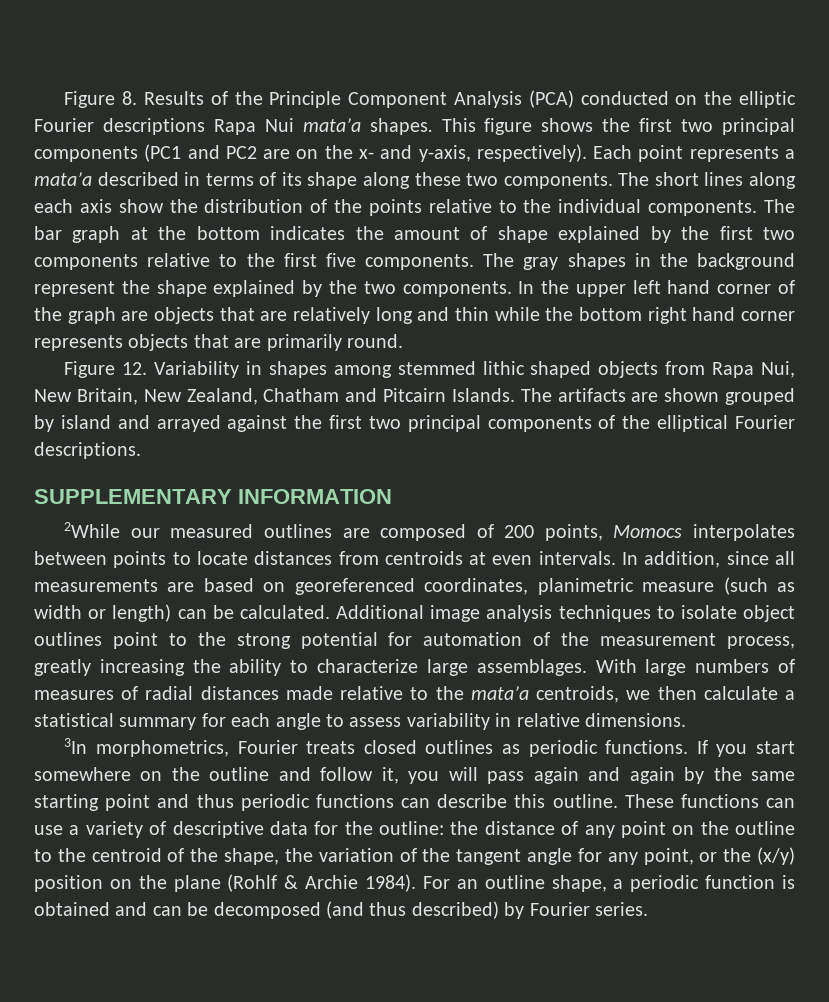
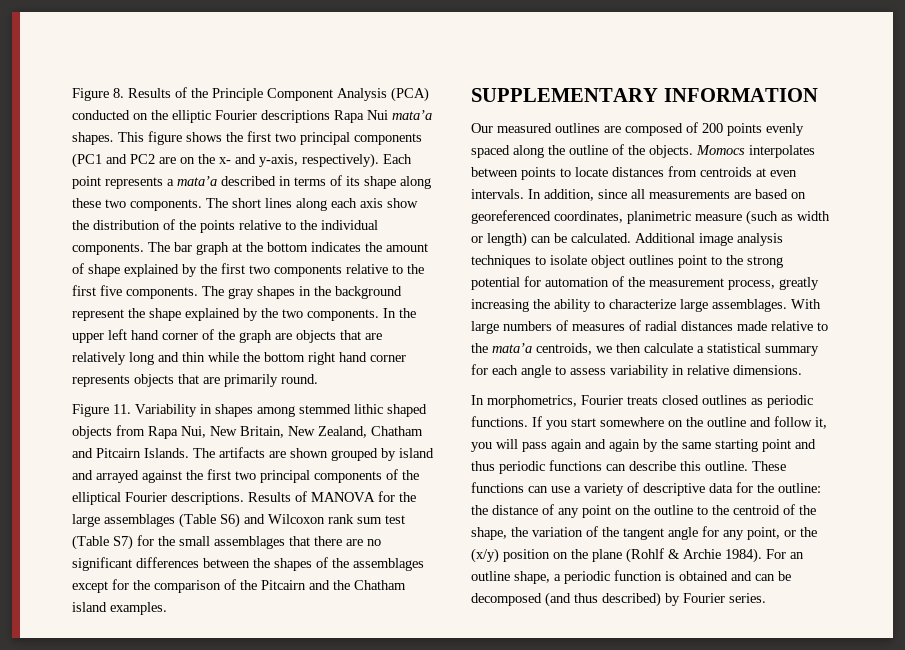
- Figure 12. Variability in shapes among stemmed lithic shaped objects from Rapa Nui, New Britain, New Zealand, Chatham and Pitcairn Islands.
+ Figure 11. Variability in shapes among stemmed lithic shaped objects from Rapa Nui, New Britain, New Zealand, Chatham and Pitcairn Islands.
+ Results of MANOVA for the large assemblages (Table S6) and Wilcoxon rank sum test (Table S7) for the small assemblages that there are no significant differences between the shapes of the assemblages except for the comparison of the Pitcairn and the Chatham island examples.
- 2While our measured outlines are composed of 200 points, Momocs interpolates between points to locate distances from centroids at even intervals.
+ Our measured outlines are composed of 200 points evenly spaced along the outline of the objects. Momocs interpolates between points to locate distances from centroids at even intervals.
- 3In morphometrics, Fourier treats closed outlines as periodic functions.
+ In morphometrics, Fourier treats closed outlines as periodic functions.

